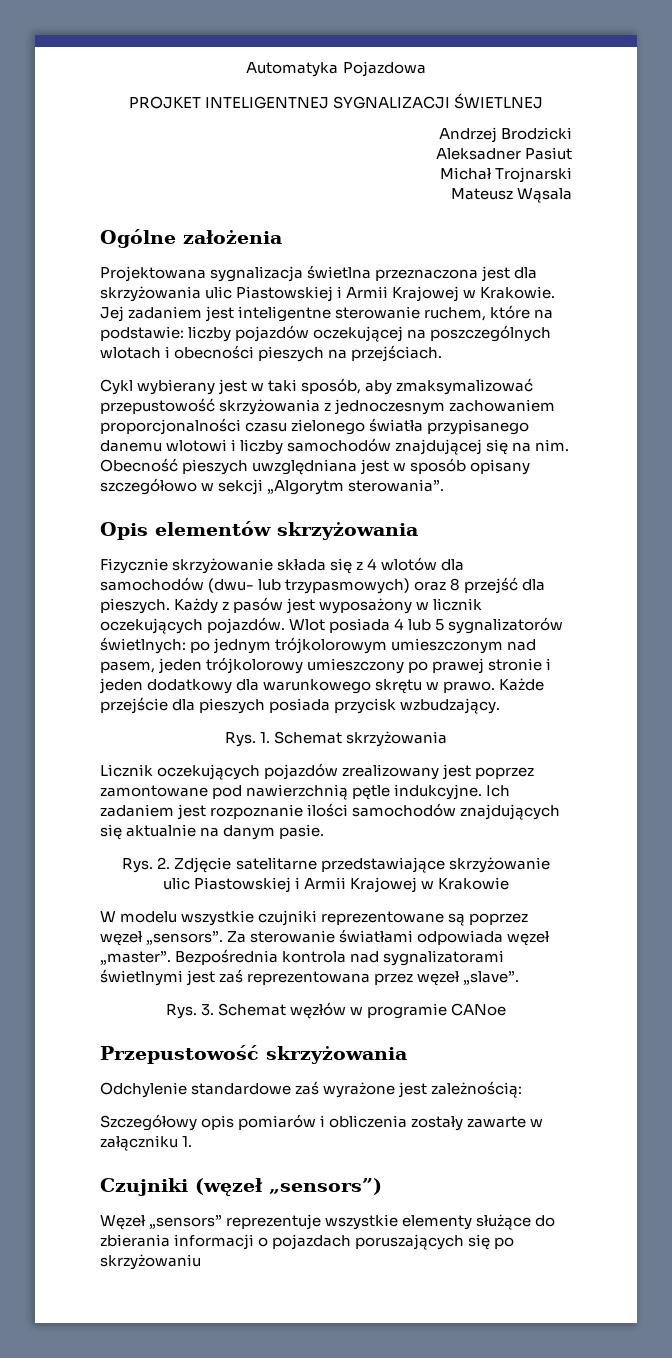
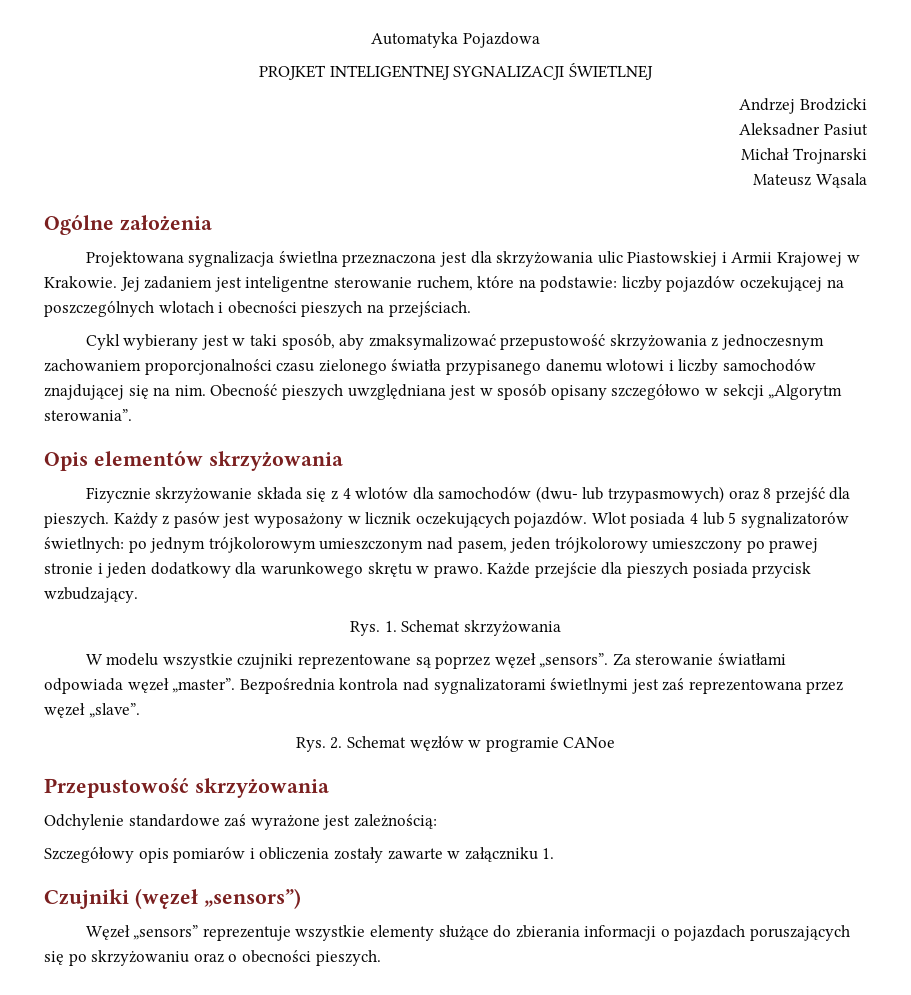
- Licznik oczekujących pojazdów zrealizowany jest poprzez zamontowane pod nawierzchnią pętle indukcyjne. Ich zadaniem jest rozpoznanie ilości samochodów znajdujących się aktualnie na danym pasie.
- Rys. 2. Zdjęcie satelitarne przedstawiające skrzyżowanie
- ulic Piastowskiej i Armii Krajowej w Krakowie
- Rys. 3. Schemat węzłów w programie CANoe
+ Rys. 2. Schemat węzłów w programie CANoe
- Węzeł „sensors” reprezentuje wszystkie elementy służące do zbierania informacji o pojazdach poruszających się po skrzyżowaniu
+ Węzeł „sensors” reprezentuje wszystkie elementy służące do zbierania informacji o pojazdach poruszających się po skrzyżowaniu oraz o obecności pieszych.

